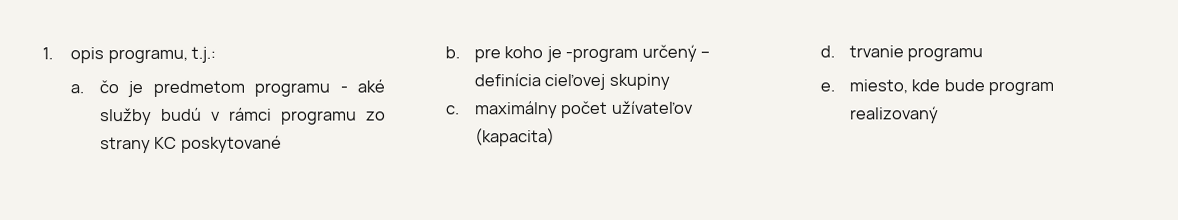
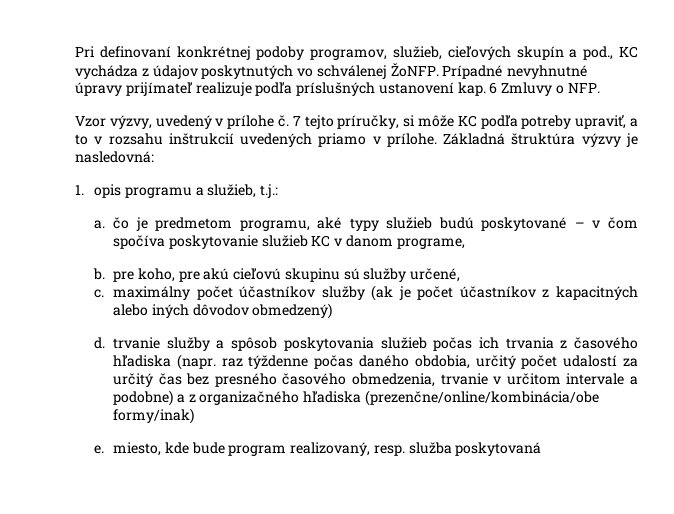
- 1. opis programu, t.j.:
+ Pri definovaní konkrétnej podoby programov, služieb, cieľových skupín a pod., KC vychádza z údajov poskytnutých vo schválenej ŽoNFP. Prípadné nevyhnutné úpravy prijímateľ realizuje podľa príslušných ustanovení kap. 6 Zmluvy o NFP.
+ Vzor výzvy, uvedený v prílohe č. 7 tejto príručky, si môže KC podľa potreby upraviť, a to v rozsahu inštrukcií uvedených priamo v prílohe. Základná štruktúra výzvy je nasledovná:
+ 1. opis programu a služieb, t.j.:
- a. čo je predmetom programu - aké služby budú v rámci programu zo strany KC poskytované
- b. pre koho je -program určený – definícia cieľovej skupiny
- c. maximálny počet užívateľov (kapacita)
- d. trvanie programu
+ a. čo je predmetom programu, aké typy služieb budú poskytované – v čom spočíva poskytovanie služieb KC v danom programe,
+ b. pre koho, pre akú cieľovú skupinu sú služby určené,
+ c. maximálny počet účastníkov služby (ak je počet účastníkov z kapacitných alebo iných dôvodov obmedzený)
+ d. trvanie služby a spôsob poskytovania služieb počas ich trvania z časového hľadiska (napr. raz týždenne počas daného obdobia, určitý počet udalostí za určitý čas bez presného časového obmedzenia, trvanie v určitom intervale a podobne) a z organizačného hľadiska (prezenčne/online/kombinácia/obe formy/inak)
- e. miesto, kde bude program realizovaný
+ e. miesto, kde bude program realizovaný, resp. služba poskytovaná

